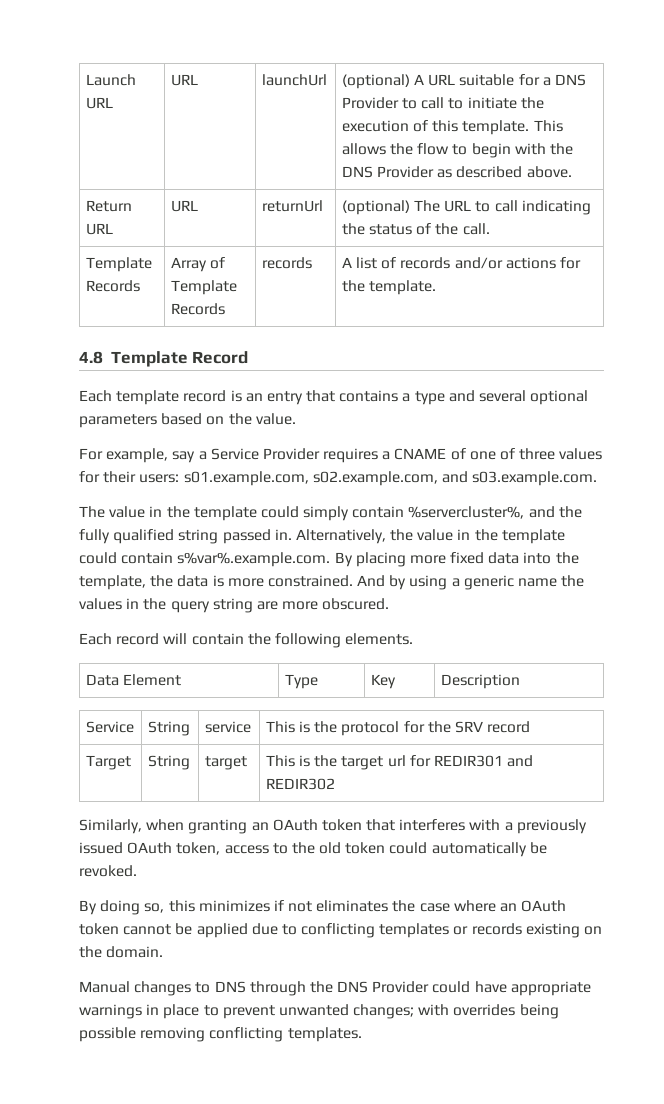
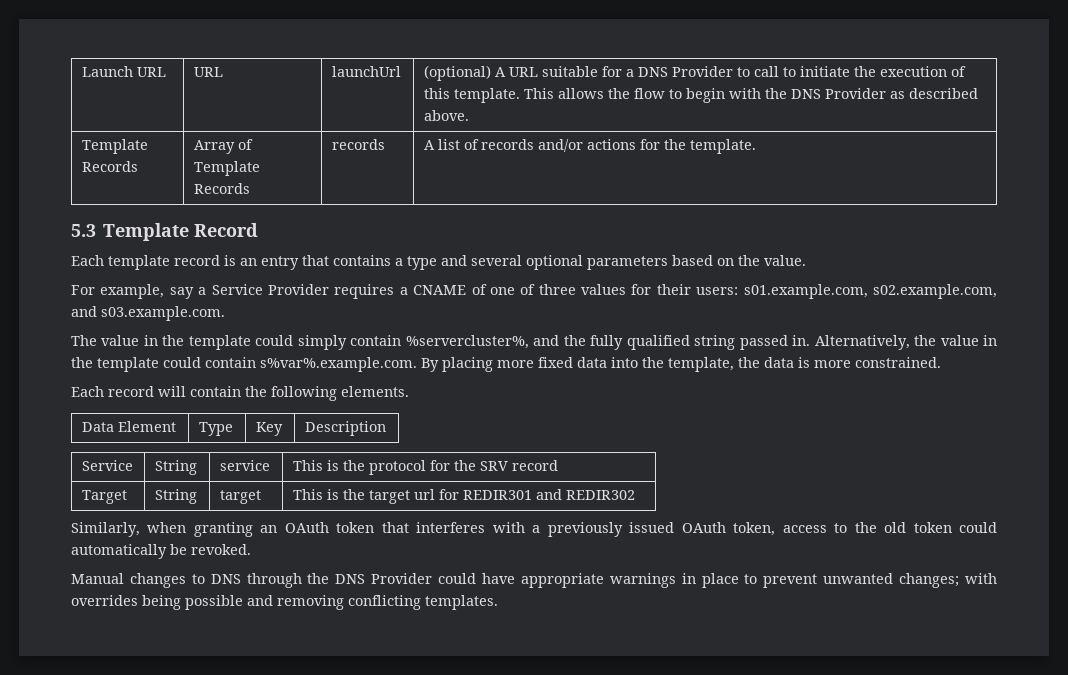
- Return URL | URL | returnUrl | (optional) The URL to call indicating the status of the call.
- 4.8 Template Record
+ 5.3 Template Record
- And by using a generic name the values in the query string are more obscured.
- By doing so, this minimizes if not eliminates the case where an OAuth token cannot be applied due to conflicting templates or records existing on the domain.
- Manual changes to DNS through the DNS Provider could have appropriate warnings in place to prevent unwanted changes; with overrides being possible removing conflicting templates.
+ Manual changes to DNS through the DNS Provider could have appropriate warnings in place to prevent unwanted changes; with overrides being possible and removing conflicting templates.

